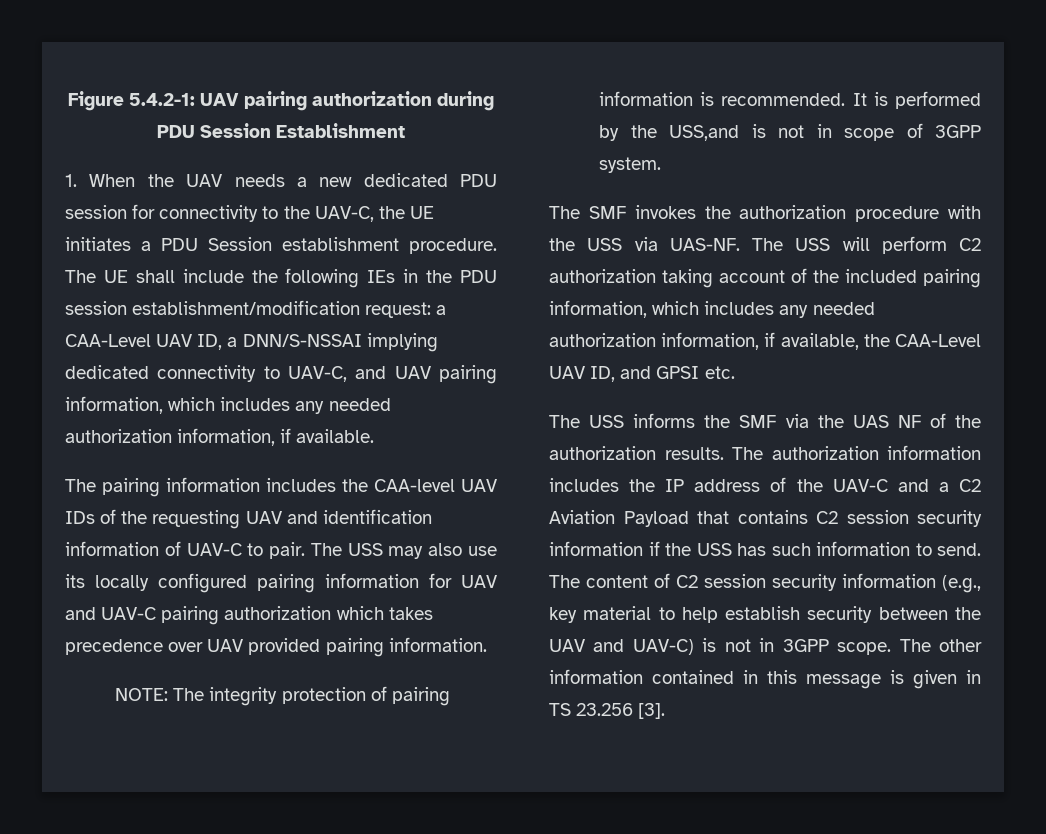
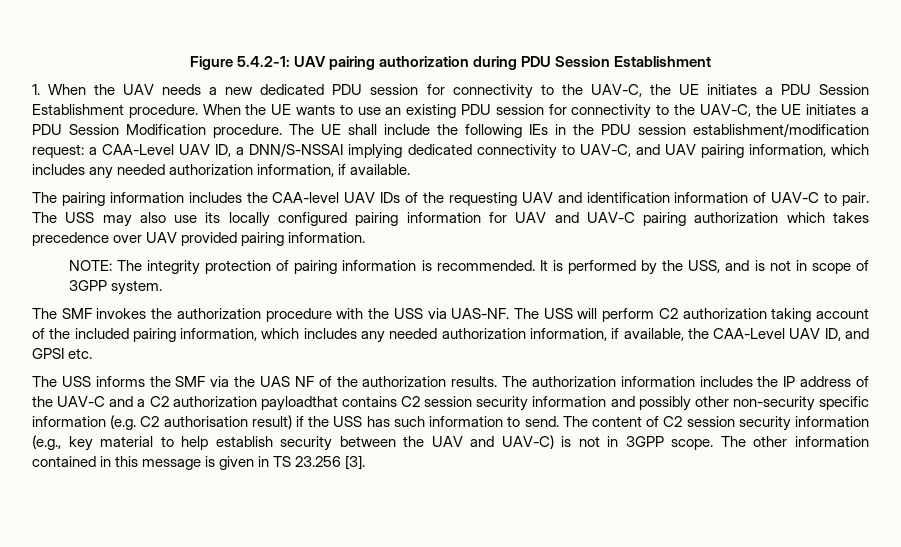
- 1. When the UAV needs a new dedicated PDU session for connectivity to the UAV-C, the UE initiates a PDU Session establishment procedure.
+ 1. When the UAV needs a new dedicated PDU session for connectivity to the UAV-C, the UE initiates a PDU Session Establishment procedure. When the UE wants to use an existing PDU session for connectivity to the UAV-C, the UE initiates a PDU Session Modification procedure.
- It is performed by the USS,and is not in scope of 3GPP system.
+ It is performed by the USS, and is not in scope of 3GPP system.
- The authorization information includes the IP address of the UAV-C and a C2 Aviation Payload that contains C2 session security information if the USS has such information to send.
+ The authorization information includes the IP address of the UAV-C and a C2 authorization payloadthat contains C2 session security information and possibly other non-security specific information (e.g. C2 authorisation result) if the USS has such information to send.

